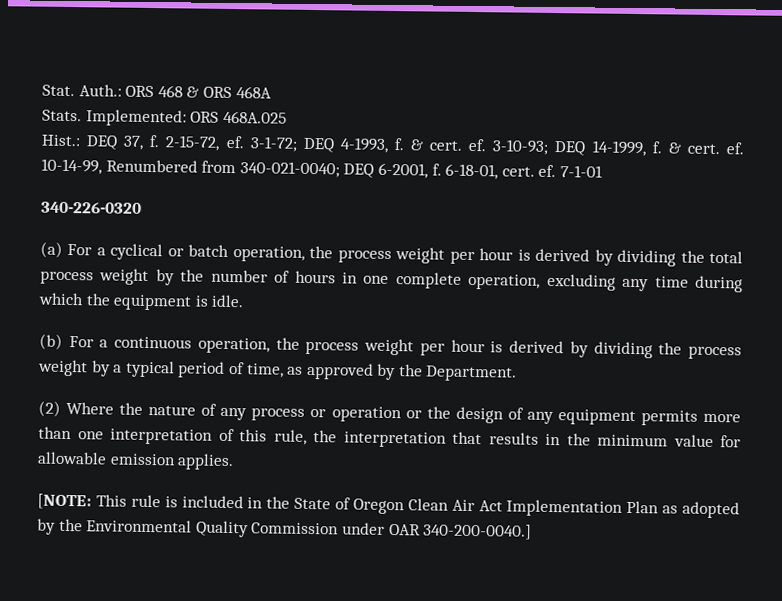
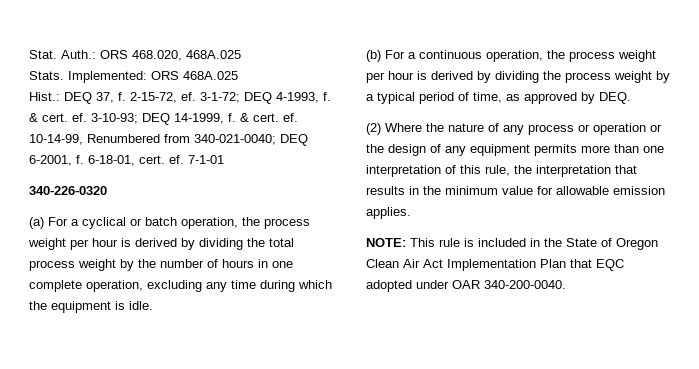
- Auth.: ORS 468 & ORS 468A
+ Auth.: ORS 468.020, 468A.025
- (b) For a continuous operation, the process weight per hour is derived by dividing the process weight by a typical period of time, as approved by the Department.
+ (b) For a continuous operation, the process weight per hour is derived by dividing the process weight by a typical period of time, as approved by DEQ.
- [NOTE: This rule is included in the State of Oregon Clean Air Act Implementation Plan as adopted by the Environmental Quality Commission under OAR 340-200-0040.]
+ NOTE: This rule is included in the State of Oregon Clean Air Act Implementation Plan that EQC adopted under OAR 340-200-0040.

